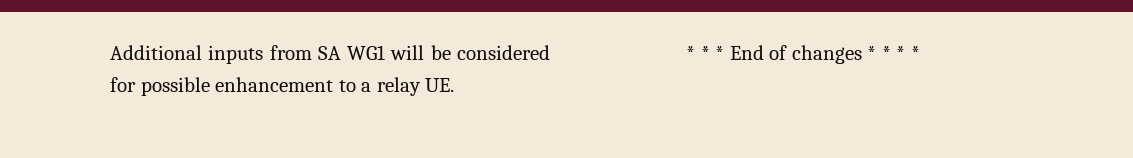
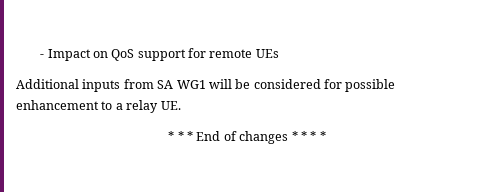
+ - Impact on QoS support for remote UEs

